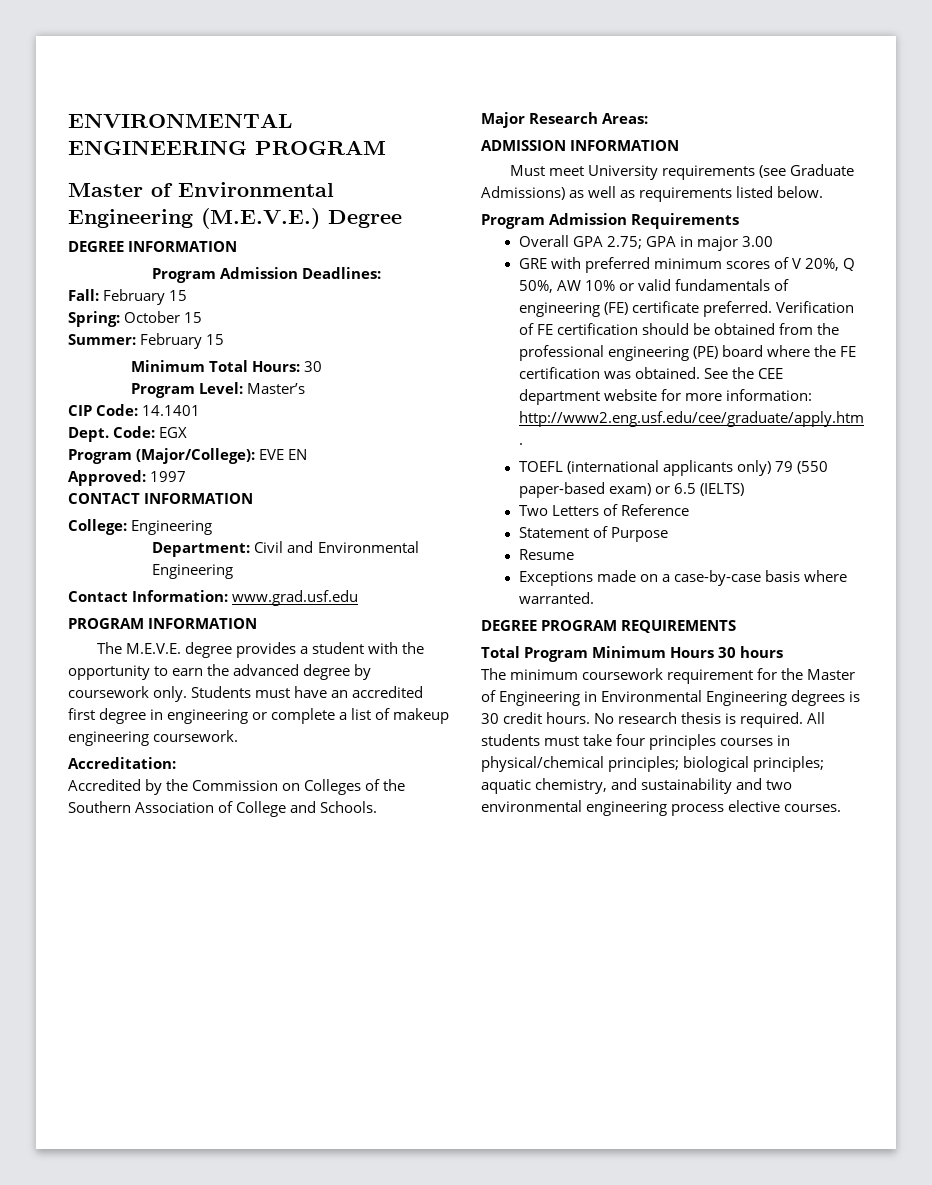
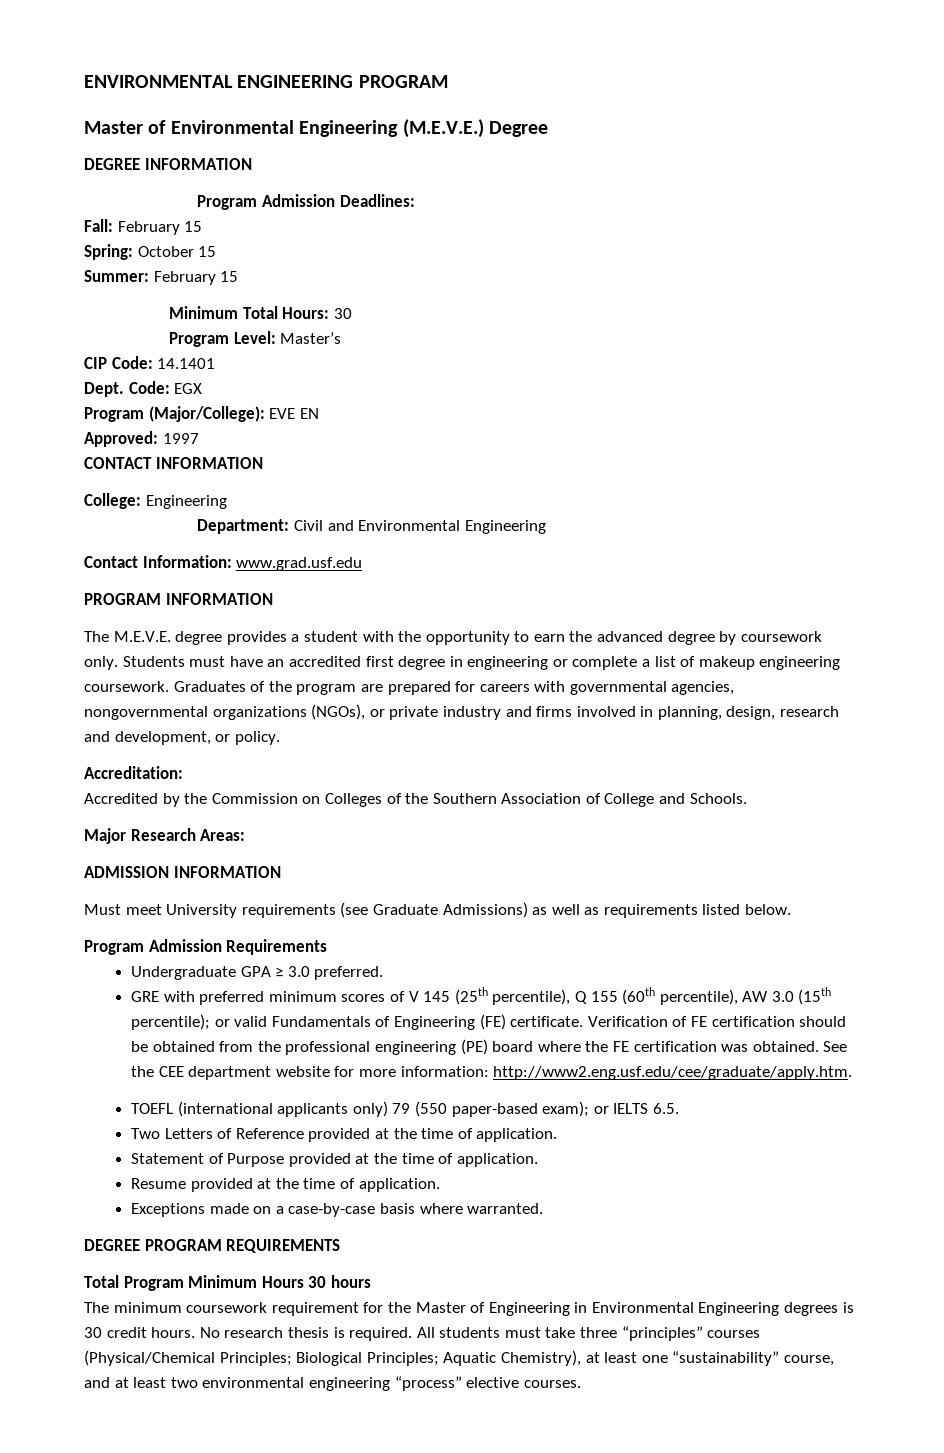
+ Graduates of the program are prepared for careers with governmental agencies, nongovernmental organizations (NGOs), or private industry and firms involved in planning, design, research and development, or policy.
- Overall GPA 2.75; GPA in major 3.00
+ Undergraduate GPA ≥ 3.0 preferred.
- GRE with preferred minimum scores of V 20%, Q 50%, AW 10% or valid fundamentals of engineering (FE) certificate preferred.
+ GRE with preferred minimum scores of V 145 (25th percentile), Q 155 (60th percentile), AW 3.0 (15th percentile); or valid Fundamentals of Engineering (FE) certificate.
- TOEFL (international applicants only) 79 (550 paper-based exam) or 6.5 (IELTS)
+ TOEFL (international applicants only) 79 (550 paper-based exam); or IELTS 6.5.
- Two Letters of Reference
- Statement of Purpose
- Resume
+ Two Letters of Reference provided at the time of application.
+ Statement of Purpose provided at the time of application.
+ Resume provided at the time of application.
- All students must take four principles courses in physical/chemical principles; biological principles; aquatic chemistry, and sustainability and two environmental engineering process elective courses.
+ All students must take three “principles” courses (Physical/Chemical Principles; Biological Principles; Aquatic Chemistry), at least one “sustainability” course, and at least two environmental engineering “process” elective courses.

